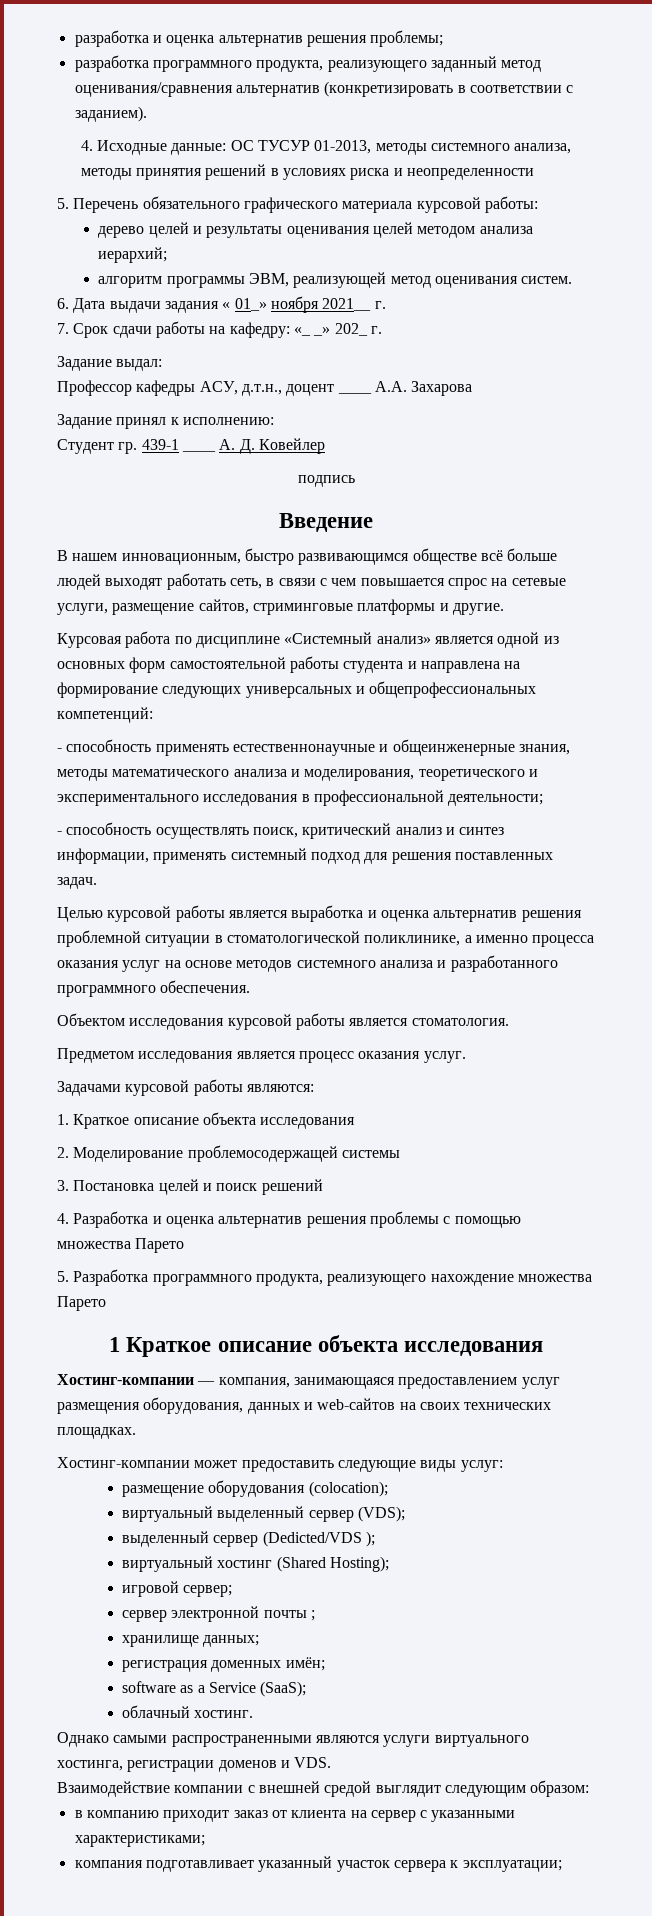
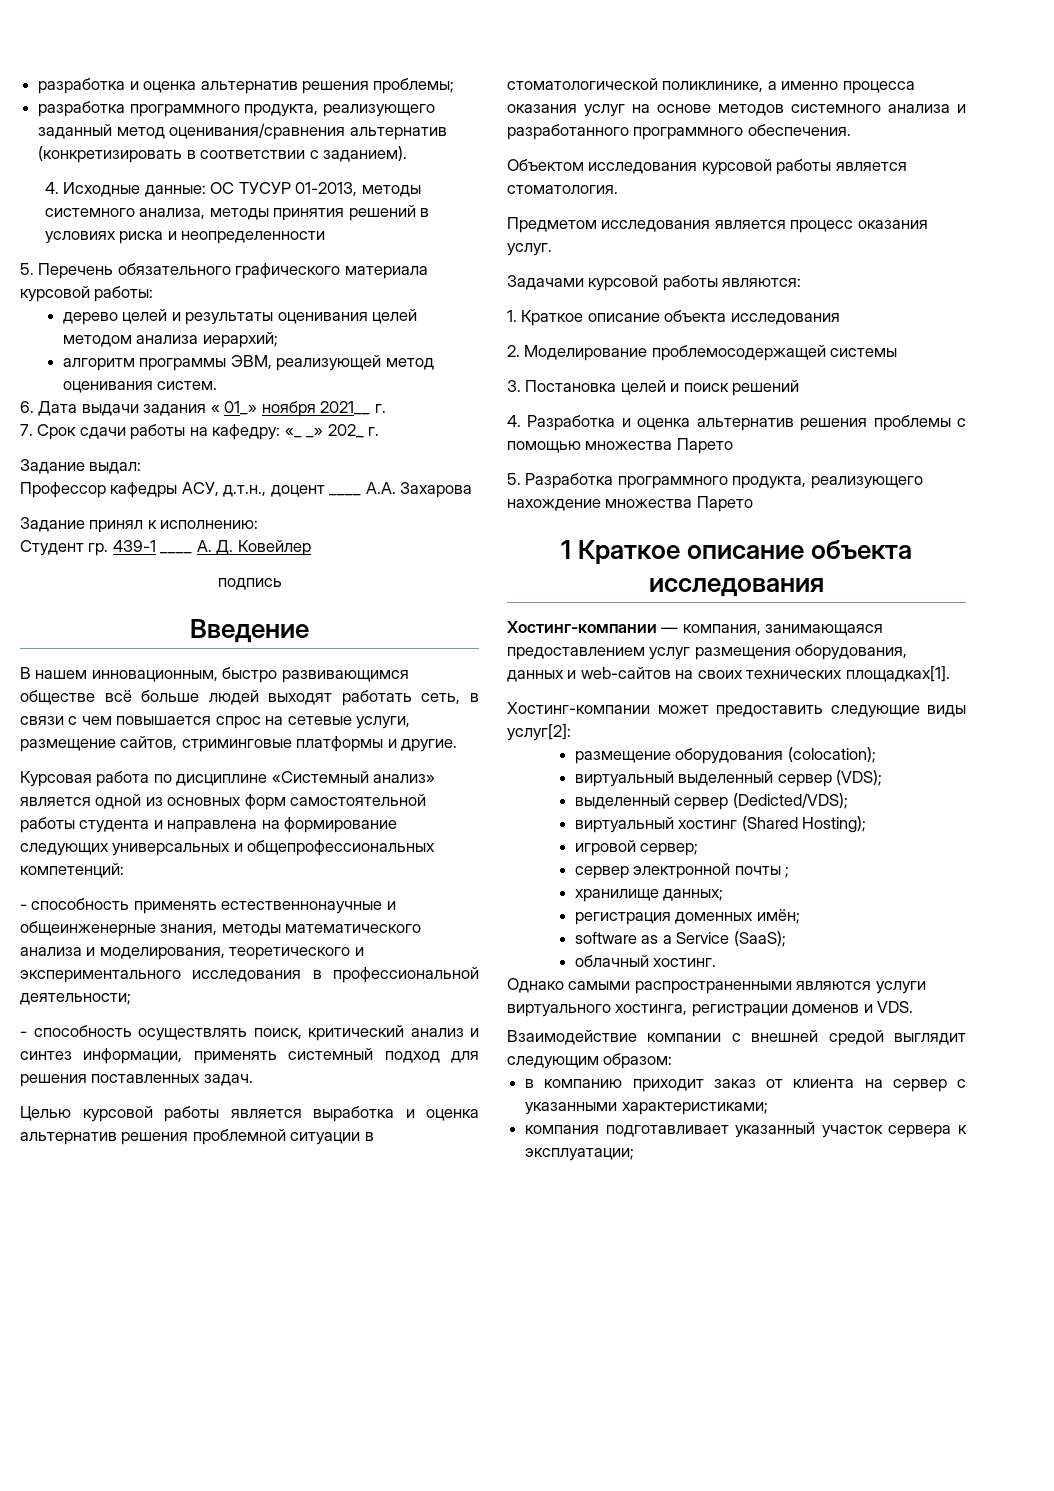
- Хостинг-компании — компания, занимающаяся предоставлением услуг размещения оборудования, данных и web-сайтов на своих технических площадках.
+ Хостинг-компании — компания, занимающаяся предоставлением услуг размещения оборудования, данных и web-сайтов на своих технических площадках[1].
- Хостинг-компании может предоставить следующие виды услуг:
+ Хостинг-компании может предоставить следующие виды услуг[2]:
- выделенный сервер (Dedicted/VDS );
+ выделенный сервер (Dedicted/VDS);

